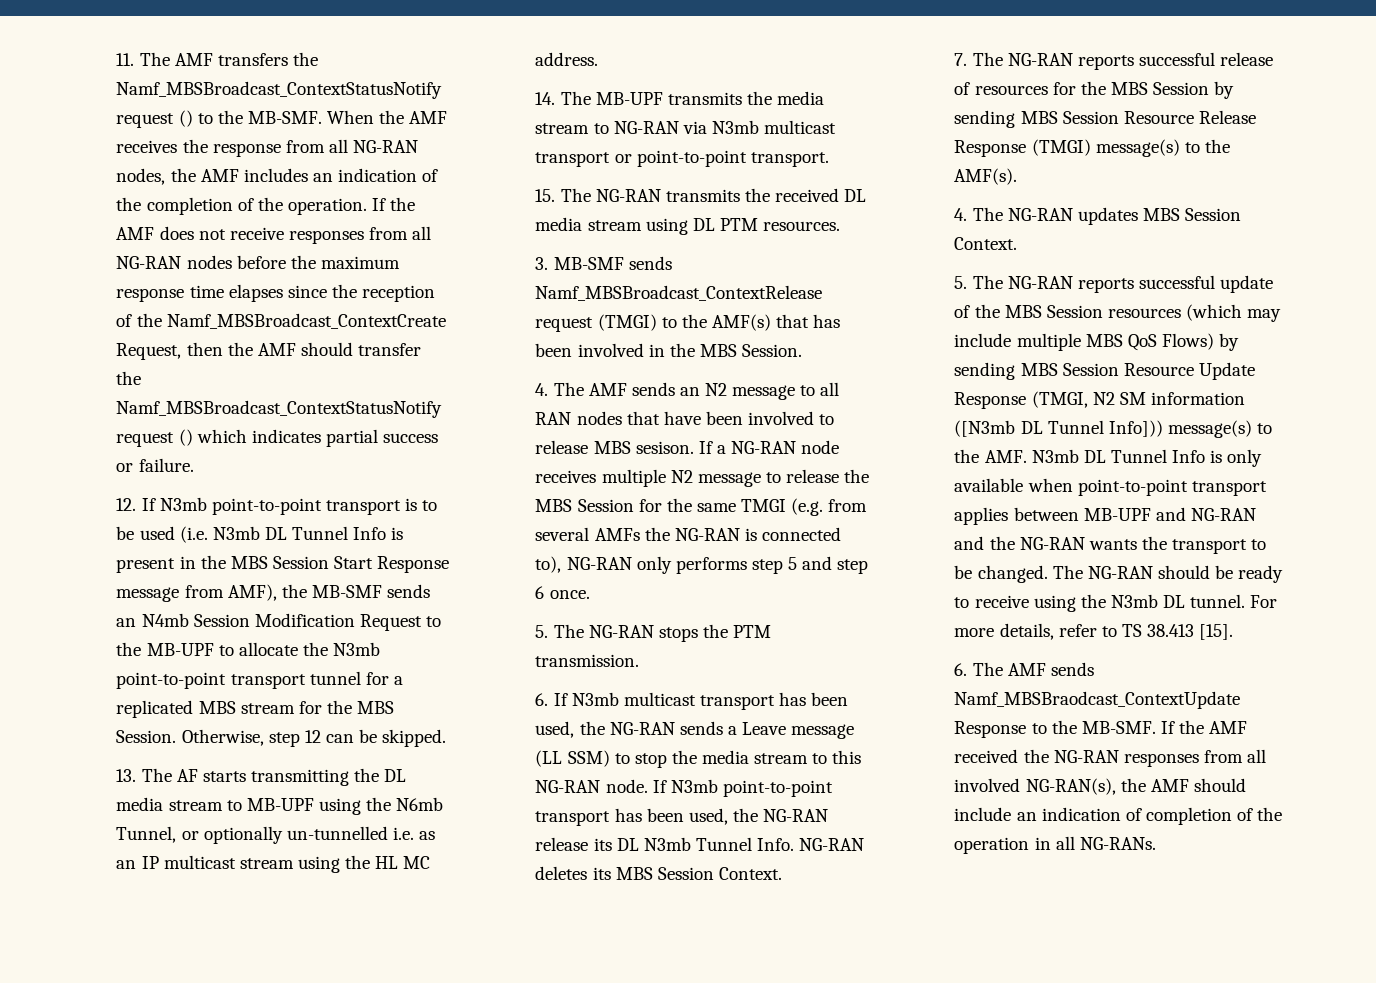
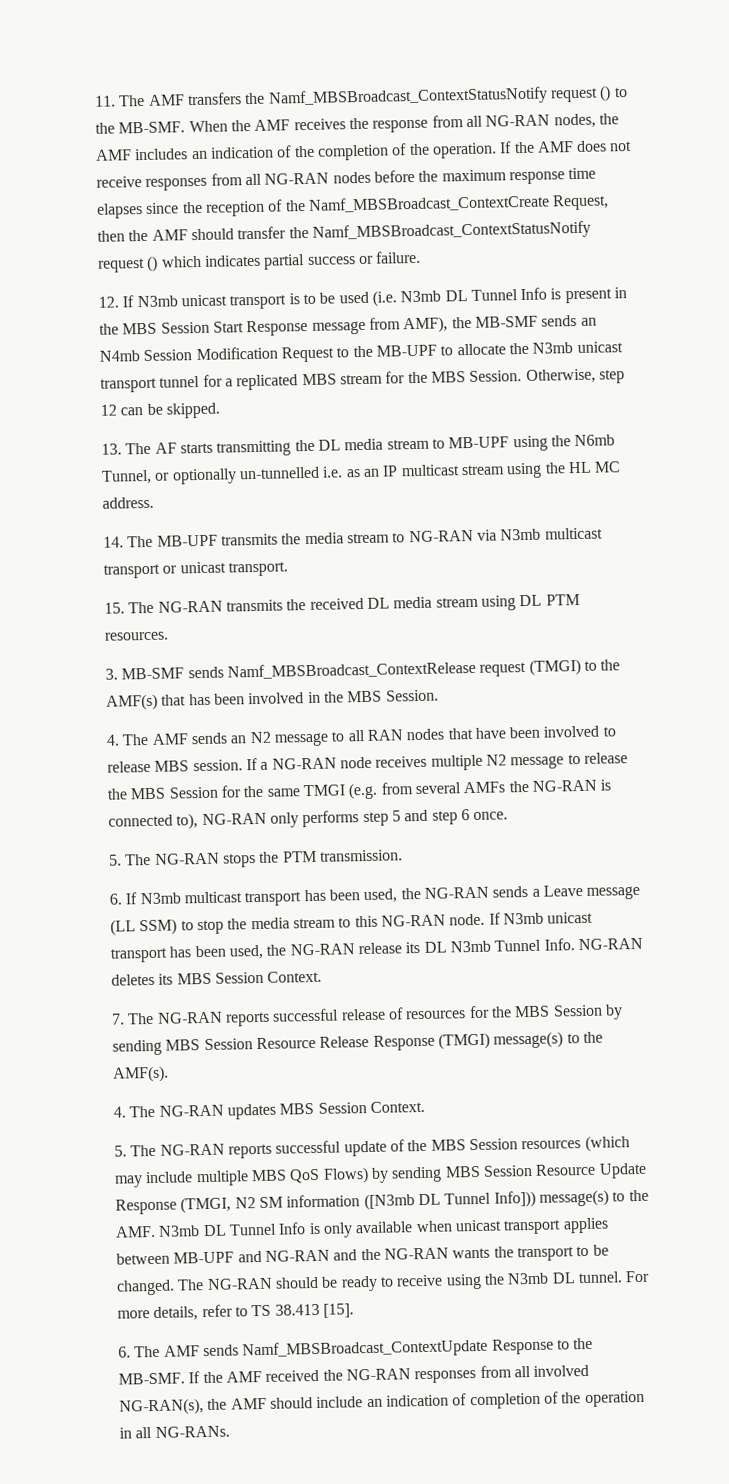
- 12. If N3mb point-to-point transport is to be used (i.e. N3mb DL Tunnel Info is present in the MBS Session Start Response message from AMF), the MB-SMF sends an N4mb Session Modification Request to the MB-UPF to allocate the N3mb point-to-point transport tunnel for a replicated MBS stream for the MBS Session.
+ 12. If N3mb unicast transport is to be used (i.e. N3mb DL Tunnel Info is present in the MBS Session Start Response message from AMF), the MB-SMF sends an N4mb Session Modification Request to the MB-UPF to allocate the N3mb unicast transport tunnel for a replicated MBS stream for the MBS Session.
- 14. The MB-UPF transmits the media stream to NG-RAN via N3mb multicast transport or point-to-point transport.
+ 14. The MB-UPF transmits the media stream to NG-RAN via N3mb multicast transport or unicast transport.
- 4. The AMF sends an N2 message to all RAN nodes that have been involved to release MBS sesison.
+ 4. The AMF sends an N2 message to all RAN nodes that have been involved to release MBS session.
- If N3mb point-to-point transport has been used, the NG-RAN release its DL N3mb Tunnel Info.
+ If N3mb unicast transport has been used, the NG-RAN release its DL N3mb Tunnel Info.
- 5. The NG-RAN reports successful update of the MBS Session resources (which may include multiple MBS QoS Flows) by sending MBS Session Resource Update Response (TMGI, N2 SM information ([N3mb DL Tunnel Info])) message(s) to the AMF. N3mb DL Tunnel Info is only available when point-to-point transport applies between MB-UPF and NG-RAN and the NG-RAN wants the transport to be changed.
+ 5. The NG-RAN reports successful update of the MBS Session resources (which may include multiple MBS QoS Flows) by sending MBS Session Resource Update Response (TMGI, N2 SM information ([N3mb DL Tunnel Info])) message(s) to the AMF. N3mb DL Tunnel Info is only available when unicast transport applies between MB-UPF and NG-RAN and the NG-RAN wants the transport to be changed.
- 6. The AMF sends Namf_MBSBraodcast_ContextUpdate Response to the MB-SMF.
+ 6. The AMF sends Namf_MBSBroadcast_ContextUpdate Response to the MB-SMF.

